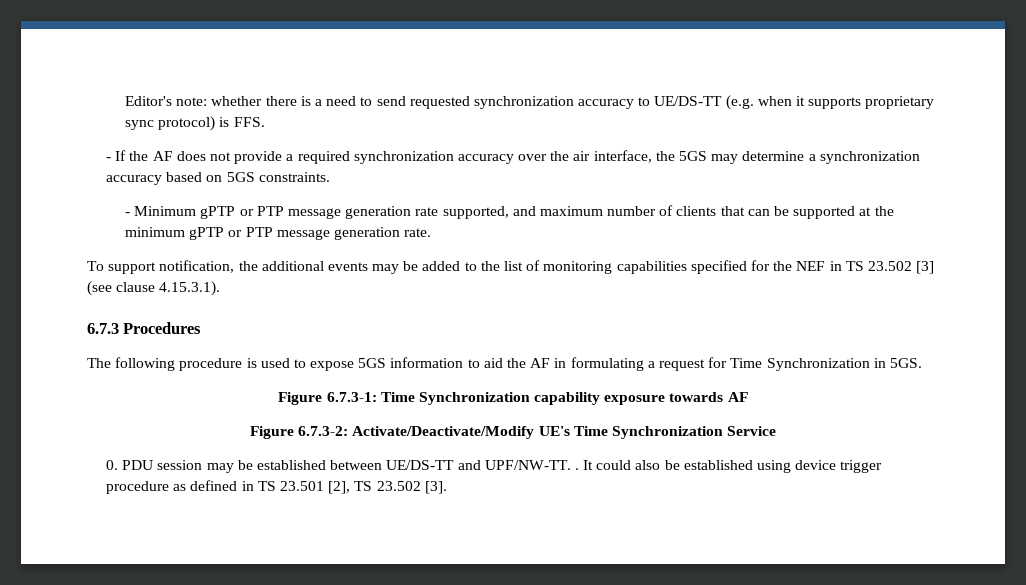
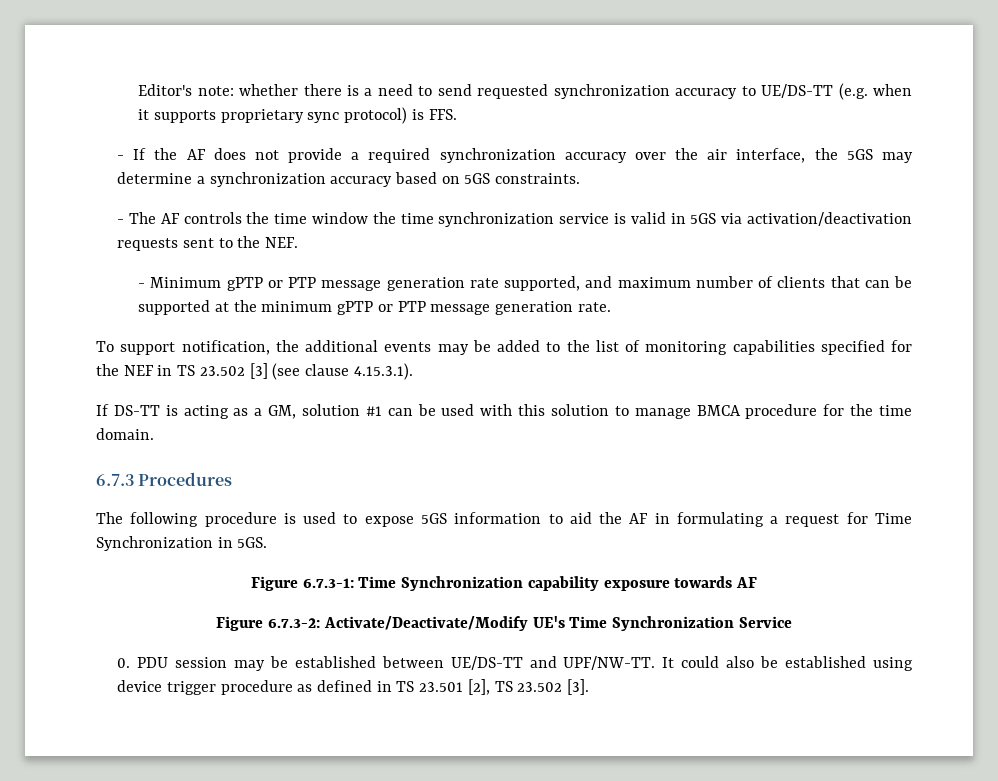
+ - The AF controls the time window the time synchronization service is valid in 5GS via activation/deactivation requests sent to the NEF.
+ If DS-TT is acting as a GM, solution #1 can be used with this solution to manage BMCA procedure for the time domain.
- 0. PDU session may be established between UE/DS-TT and UPF/NW-TT. .
+ 0. PDU session may be established between UE/DS-TT and UPF/NW-TT.

